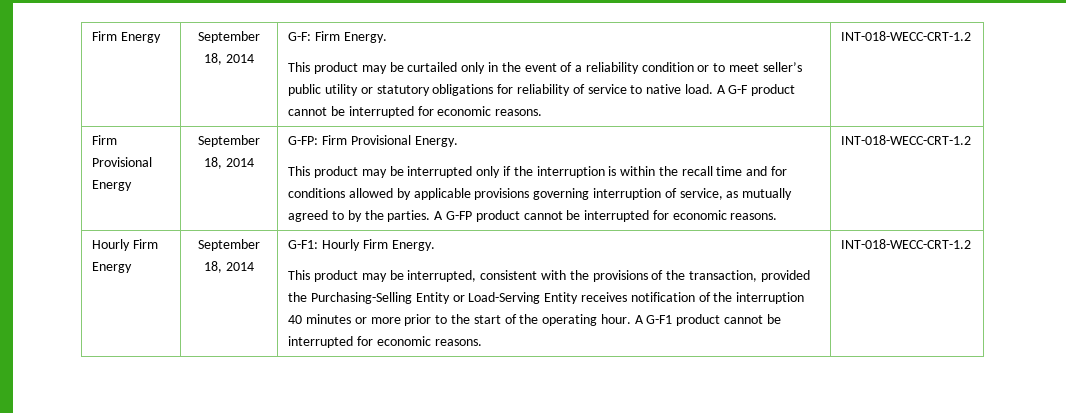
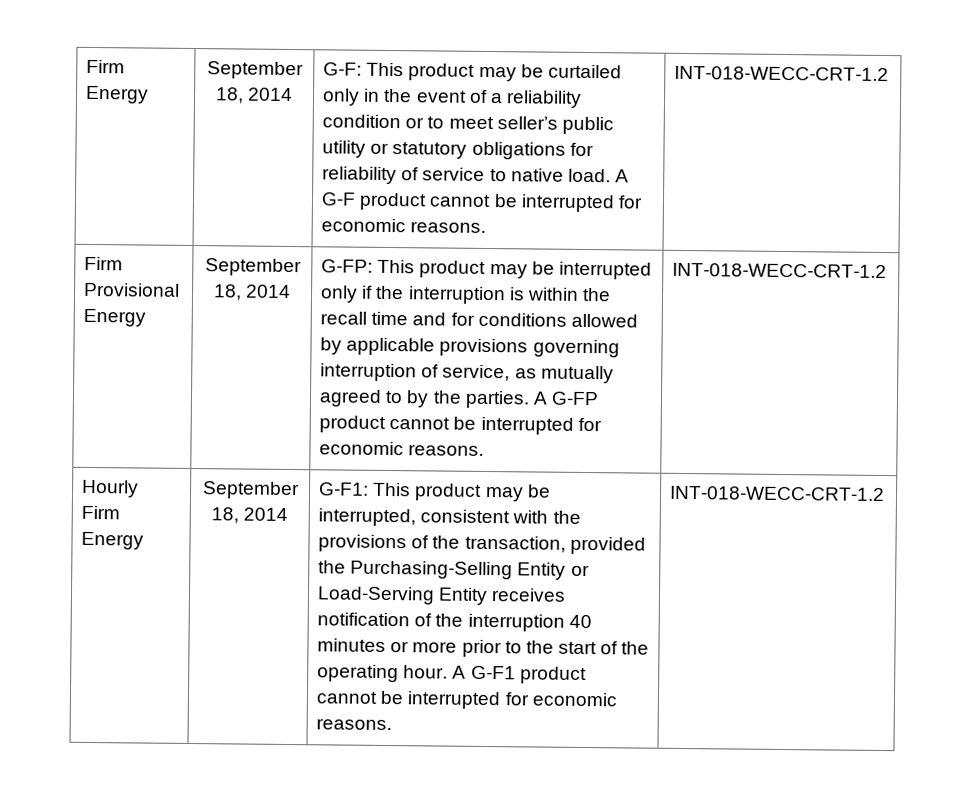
- G-F: Firm Energy.
- This product may be curtailed only in the event of a reliability condition or to meet seller’s public utility or statutory obligations for reliability of service to native load.
+ G-F: This product may be curtailed only in the event of a reliability condition or to meet seller’s public utility or statutory obligations for reliability of service to native load.
- G-FP: Firm Provisional Energy.
- This product may be interrupted only if the interruption is within the recall time and for conditions allowed by applicable provisions governing interruption of service, as mutually agreed to by the parties.
+ G-FP: This product may be interrupted only if the interruption is within the recall time and for conditions allowed by applicable provisions governing interruption of service, as mutually agreed to by the parties.
- G-F1: Hourly Firm Energy.
- This product may be interrupted, consistent with the provisions of the transaction, provided the Purchasing-Selling Entity or Load-Serving Entity receives notification of the interruption 40 minutes or more prior to the start of the operating hour.
+ G-F1: This product may be interrupted, consistent with the provisions of the transaction, provided the Purchasing-Selling Entity or Load-Serving Entity receives notification of the interruption 40 minutes or more prior to the start of the operating hour.

